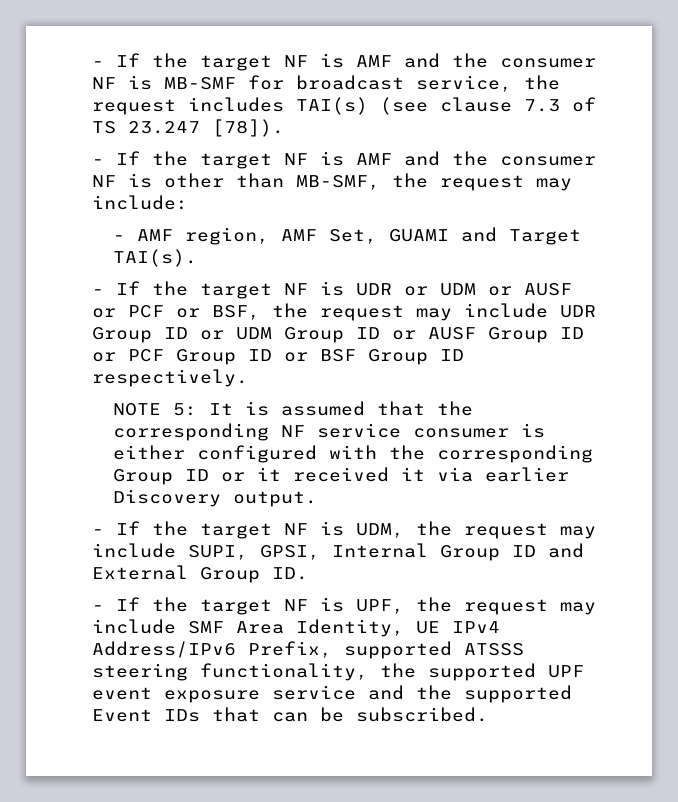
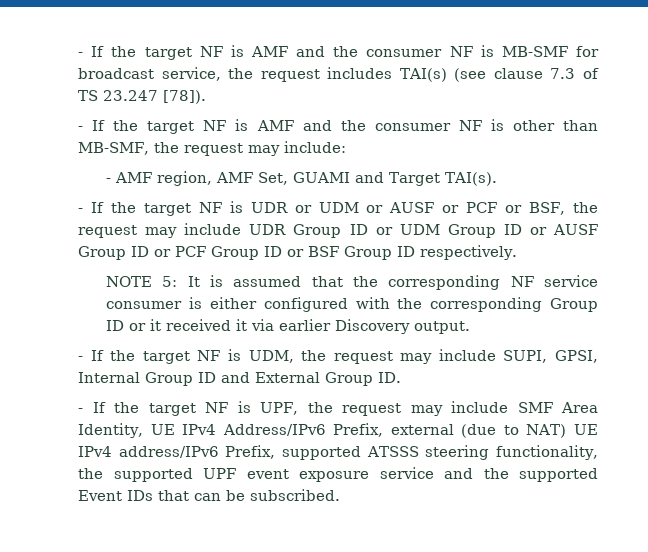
- - If the target NF is UPF, the request may include SMF Area Identity, UE IPv4 Address/IPv6 Prefix, supported ATSSS steering functionality, the supported UPF event exposure service and the supported Event IDs that can be subscribed.
+ - If the target NF is UPF, the request may include SMF Area Identity, UE IPv4 Address/IPv6 Prefix, external (due to NAT) UE IPv4 address/IPv6 Prefix, supported ATSSS steering functionality, the supported UPF event exposure service and the supported Event IDs that can be subscribed.

